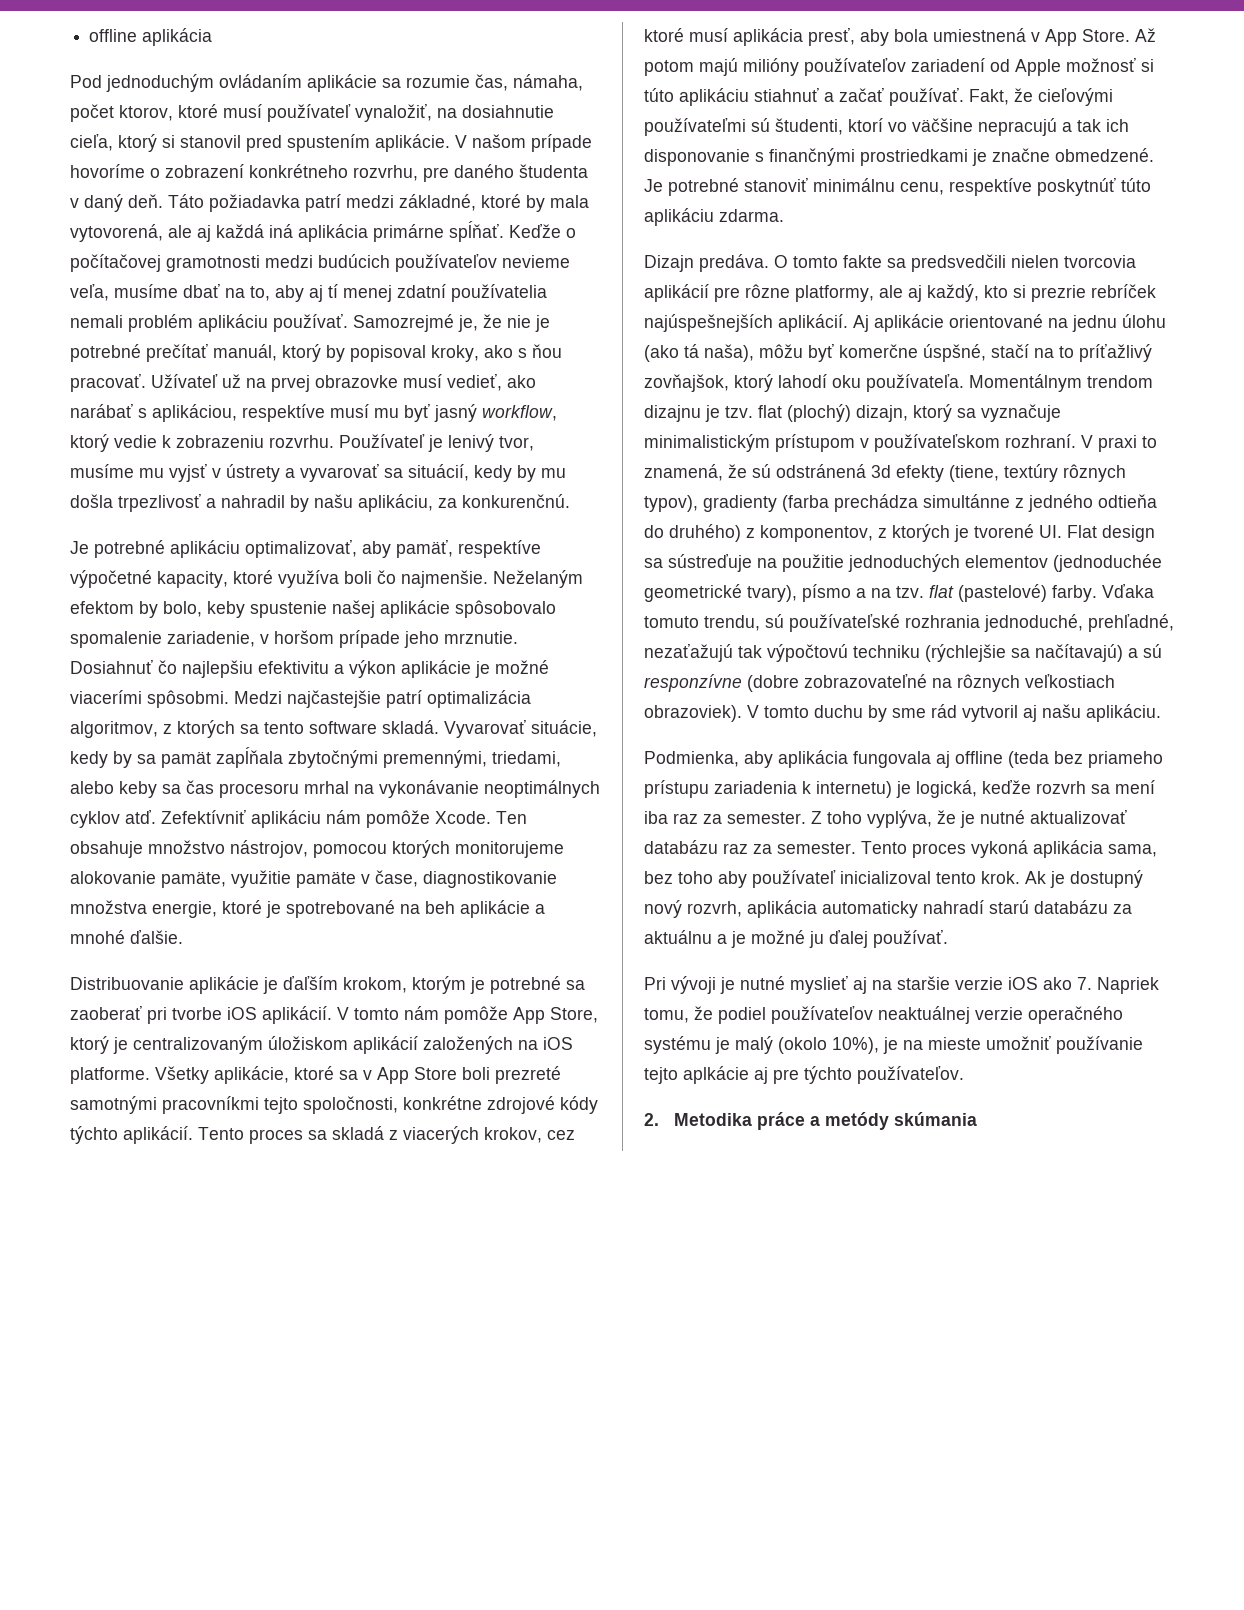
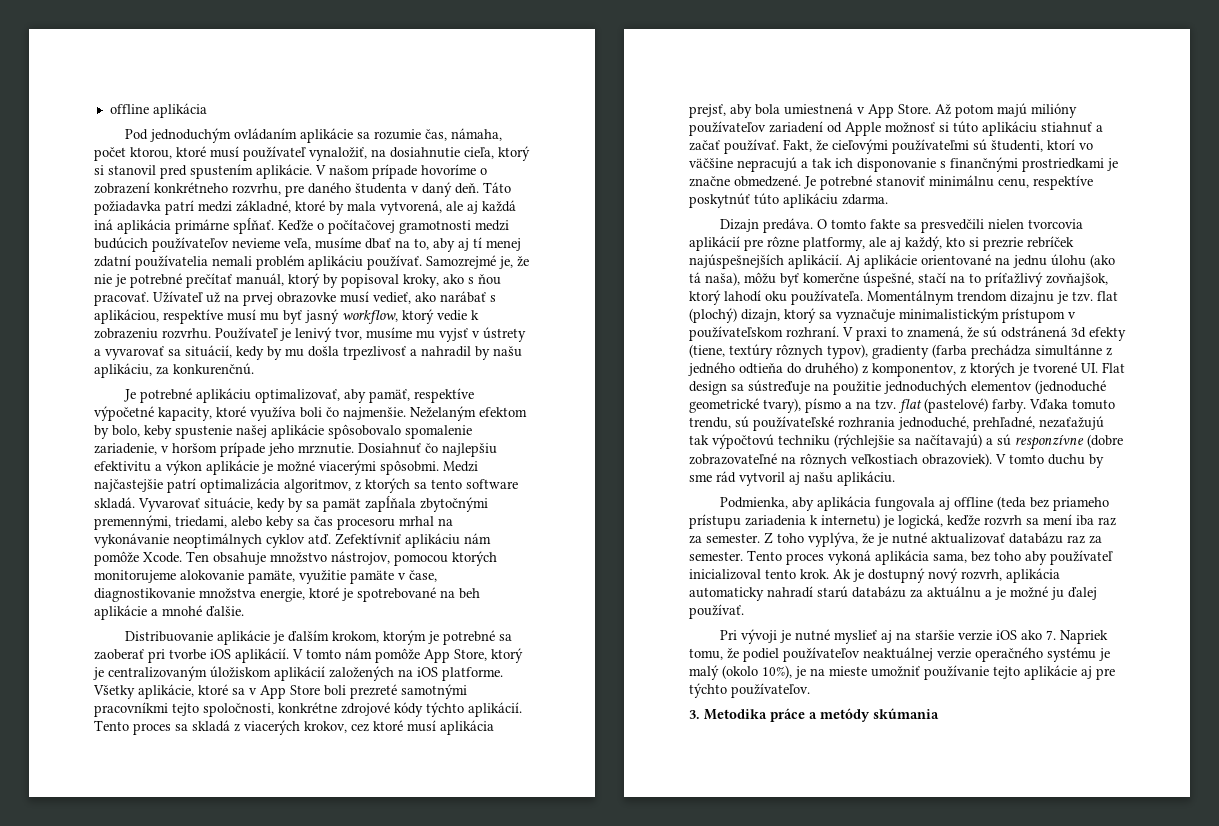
- Pod jednoduchým ovládaním aplikácie sa rozumie čas, námaha, počet ktorov, ktoré musí používateľ vynaložiť, na dosiahnutie cieľa, ktorý si stanovil pred spustením aplikácie.
+ Pod jednoduchým ovládaním aplikácie sa rozumie čas, námaha, počet ktorou, ktoré musí používateľ vynaložiť, na dosiahnutie cieľa, ktorý si stanovil pred spustením aplikácie.
- Táto požiadavka patrí medzi základné, ktoré by mala vytovorená, ale aj každá iná aplikácia primárne spĺňať.
+ Táto požiadavka patrí medzi základné, ktoré by mala vytvorená, ale aj každá iná aplikácia primárne spĺňať.
- Dosiahnuť čo najlepšiu efektivitu a výkon aplikácie je možné viacerími spôsobmi.
+ Dosiahnuť čo najlepšiu efektivitu a výkon aplikácie je možné viacerými spôsobmi.
- Distribuovanie aplikácie je ďaľším krokom, ktorým je potrebné sa zaoberať pri tvorbe iOS aplikácií.
+ Distribuovanie aplikácie je ďalším krokom, ktorým je potrebné sa zaoberať pri tvorbe iOS aplikácií.
- Tento proces sa skladá z viacerých krokov, cez ktoré musí aplikácia presť, aby bola umiestnená v App Store.
+ Tento proces sa skladá z viacerých krokov, cez ktoré musí aplikácia prejsť, aby bola umiestnená v App Store.
- O tomto fakte sa predsvedčili nielen tvorcovia aplikácií pre rôzne platformy, ale aj každý, kto si prezrie rebríček najúspešnejších aplikácií.
+ O tomto fakte sa presvedčili nielen tvorcovia aplikácií pre rôzne platformy, ale aj každý, kto si prezrie rebríček najúspešnejších aplikácií.
- Aj aplikácie orientované na jednu úlohu (ako tá naša), môžu byť komerčne úspšné, stačí na to príťažlivý zovňajšok, ktorý lahodí oku používateľa.
+ Aj aplikácie orientované na jednu úlohu (ako tá naša), môžu byť komerčne úspešné, stačí na to príťažlivý zovňajšok, ktorý lahodí oku používateľa.
- V praxi to znamená, že sú odstránená 3d efekty (tiene, textúry rôznych typov), gradienty (farba prechádza simultánne z jedného odtieňa do druhého) z komponentov, z ktorých je tvorené UI. Flat design sa sústreďuje na použitie jednoduchých elementov (jednoduchée geometrické tvary), písmo a na tzv. flat (pastelové) farby.
+ V praxi to znamená, že sú odstránená 3d efekty (tiene, textúry rôznych typov), gradienty (farba prechádza simultánne z jedného odtieňa do druhého) z komponentov, z ktorých je tvorené UI. Flat design sa sústreďuje na použitie jednoduchých elementov (jednoduché geometrické tvary), písmo a na tzv. flat (pastelové) farby.
- Pri vývoji je nutné myslieť aj na staršie verzie iOS ako 7. Napriek tomu, že podiel používateľov neaktuálnej verzie operačného systému je malý (okolo 10%), je na mieste umožniť používanie tejto aplkácie aj pre týchto používateľov.
+ Pri vývoji je nutné myslieť aj na staršie verzie iOS ako 7. Napriek tomu, že podiel používateľov neaktuálnej verzie operačného systému je malý (okolo 10%), je na mieste umožniť používanie tejto aplikácie aj pre týchto používateľov.
- 2. Metodika práce a metódy skúmania
+ 3. Metodika práce a metódy skúmania

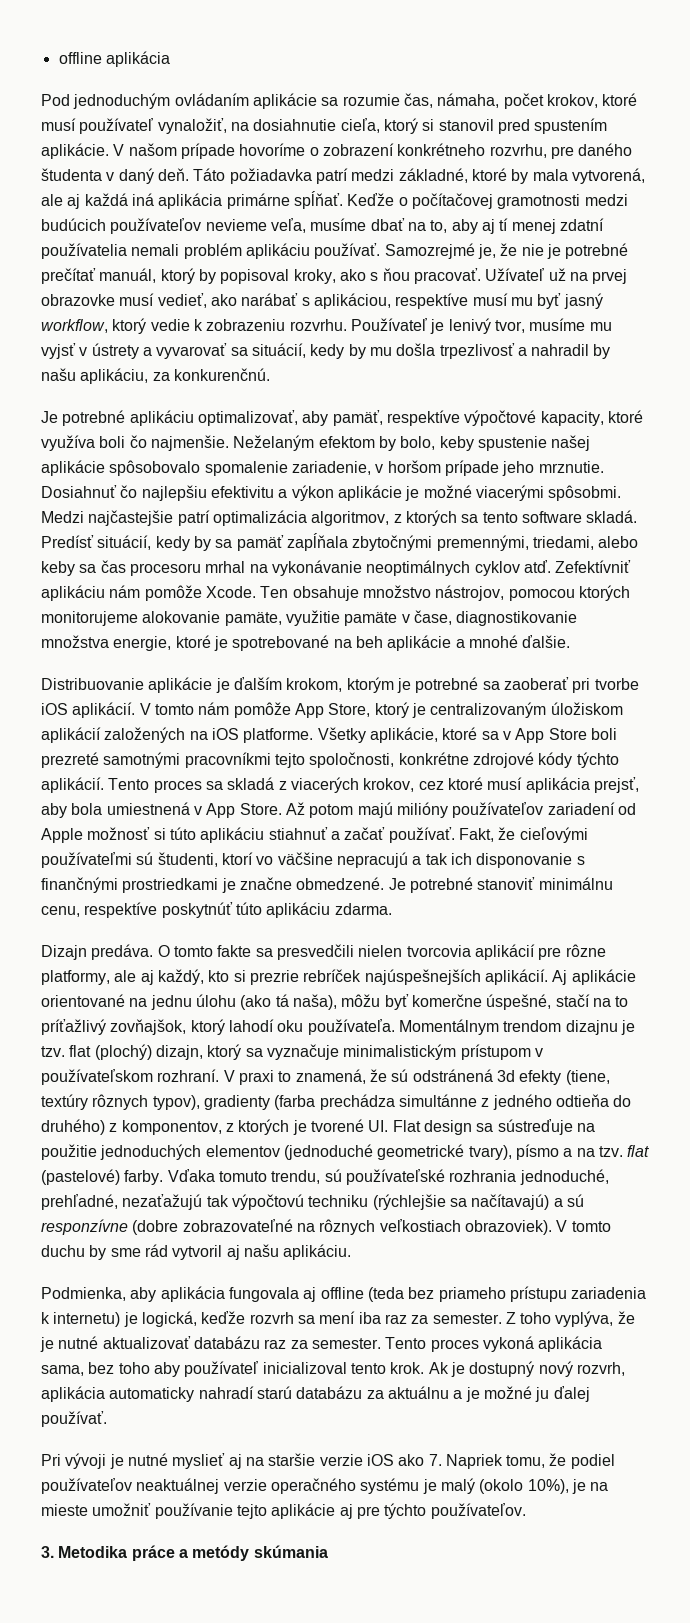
- Pod jednoduchým ovládaním aplikácie sa rozumie čas, námaha, počet ktorou, ktoré musí používateľ vynaložiť, na dosiahnutie cieľa, ktorý si stanovil pred spustením aplikácie.
+ Pod jednoduchým ovládaním aplikácie sa rozumie čas, námaha, počet krokov, ktoré musí používateľ vynaložiť, na dosiahnutie cieľa, ktorý si stanovil pred spustením aplikácie.
- Je potrebné aplikáciu optimalizovať, aby pamäť, respektíve výpočetné kapacity, ktoré využíva boli čo najmenšie.
+ Je potrebné aplikáciu optimalizovať, aby pamäť, respektíve výpočtové kapacity, ktoré využíva boli čo najmenšie.
- Vyvarovať situácie, kedy by sa pamät zapĺňala zbytočnými premennými, triedami, alebo keby sa čas procesoru mrhal na vykonávanie neoptimálnych cyklov atď.
+ Predísť situácií, kedy by sa pamäť zapĺňala zbytočnými premennými, triedami, alebo keby sa čas procesoru mrhal na vykonávanie neoptimálnych cyklov atď.

